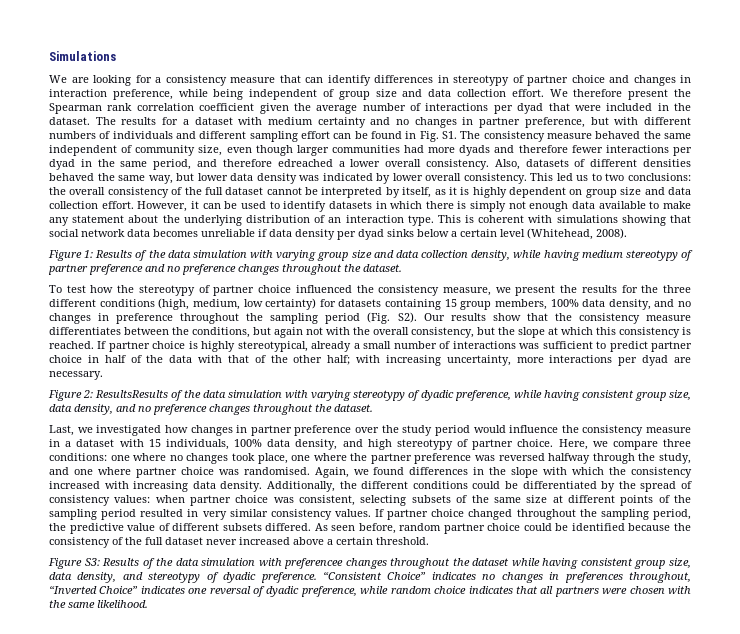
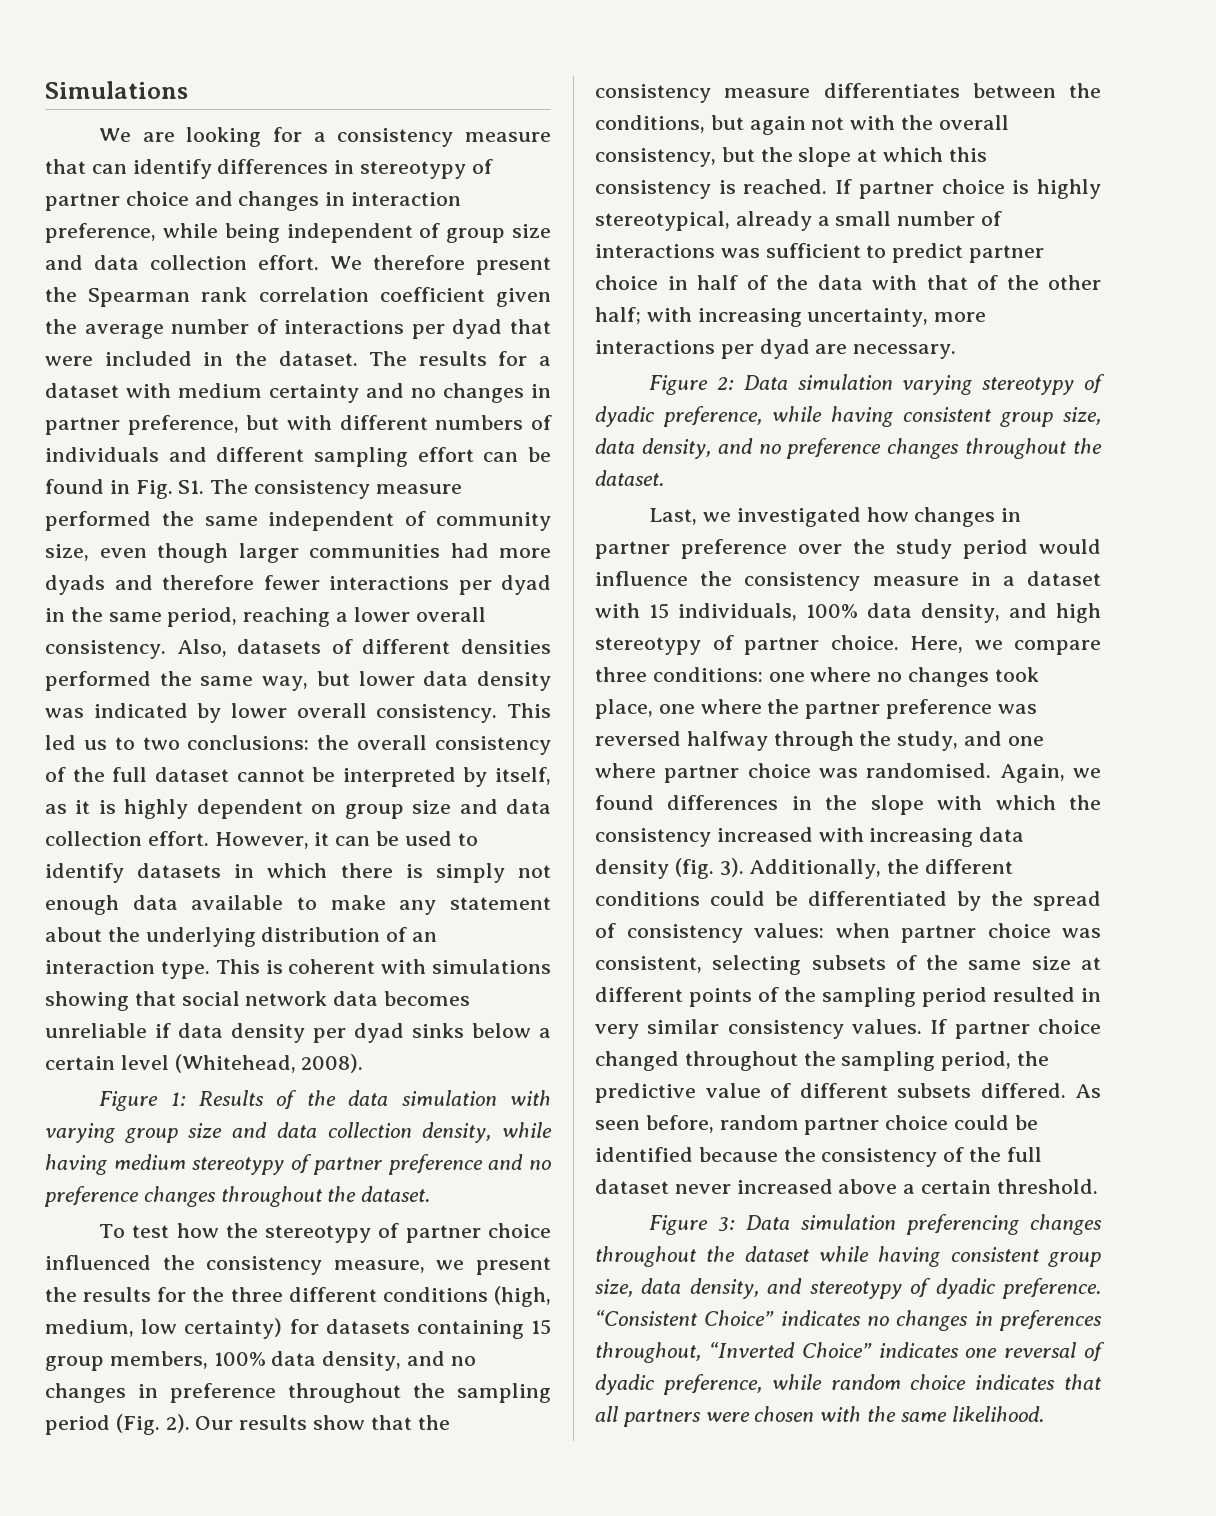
- The results for a dataset with medium certainty and no changes in partner preference, but with different numbers of individuals and different sampling effort can be found in Fig. S1. The consistency measure behaved the same independent of community size, even though larger communities had more dyads and therefore fewer interactions per dyad in the same period, and therefore edreached a lower overall consistency.
+ The results for a dataset with medium certainty and no changes in partner preference, but with different numbers of individuals and different sampling effort can be found in Fig. S1. The consistency measure performed the same independent of community size, even though larger communities had more dyads and therefore fewer interactions per dyad in the same period, reaching a lower overall consistency.
- Also, datasets of different densities behaved the same way, but lower data density was indicated by lower overall consistency.
+ Also, datasets of different densities performed the same way, but lower data density was indicated by lower overall consistency.
- To test how the stereotypy of partner choice influenced the consistency measure, we present the results for the three different conditions (high, medium, low certainty) for datasets containing 15 group members, 100% data density, and no changes in preference throughout the sampling period (Fig. S2). Our results show that the consistency measure differentiates between the conditions, but again not with the overall consistency, but the slope at which this consistency is reached.
+ To test how the stereotypy of partner choice influenced the consistency measure, we present the results for the three different conditions (high, medium, low certainty) for datasets containing 15 group members, 100% data density, and no changes in preference throughout the sampling period (Fig. 2). Our results show that the consistency measure differentiates between the conditions, but again not with the overall consistency, but the slope at which this consistency is reached.
- Figure 2: ResultsResults of the data simulation with varying stereotypy of dyadic preference, while having consistent group size, data density, and no preference changes throughout the dataset.
+ Figure 2: Data simulation varying stereotypy of dyadic preference, while having consistent group size, data density, and no preference changes throughout the dataset.
- Again, we found differences in the slope with which the consistency increased with increasing data density.
+ Again, we found differences in the slope with which the consistency increased with increasing data density (fig. 3).
- Figure S3: Results of the data simulation with preferencee changes throughout the dataset while having consistent group size, data density, and stereotypy of dyadic preference.
+ Figure 3: Data simulation preferencing changes throughout the dataset while having consistent group size, data density, and stereotypy of dyadic preference.

